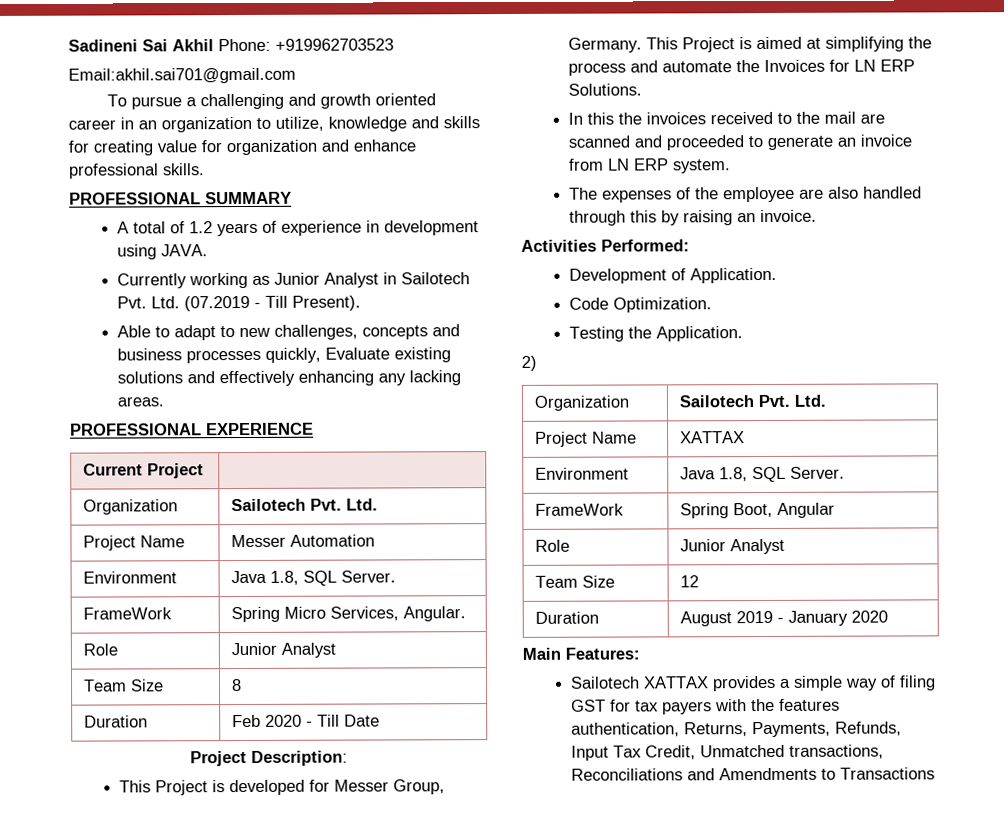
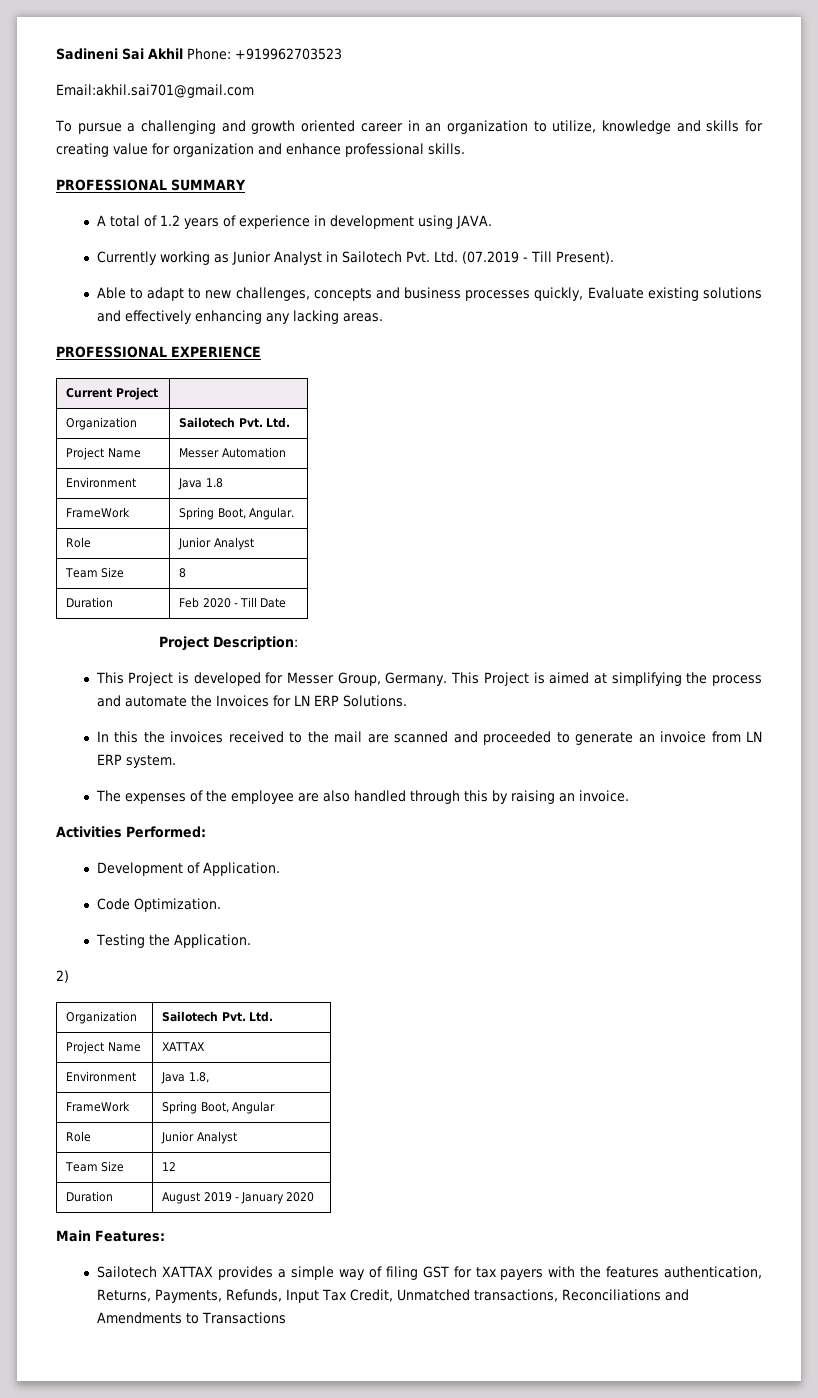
  Project Name | Messer Automation
- Environment | Java 1.8, SQL Server.
- FrameWork | Spring Micro Services, Angular.
+ Environment | Java 1.8
+ FrameWork | Spring Boot, Angular.
  Project Name | XATTAX
- Environment | Java 1.8, SQL Server.
+ Environment | Java 1.8,

